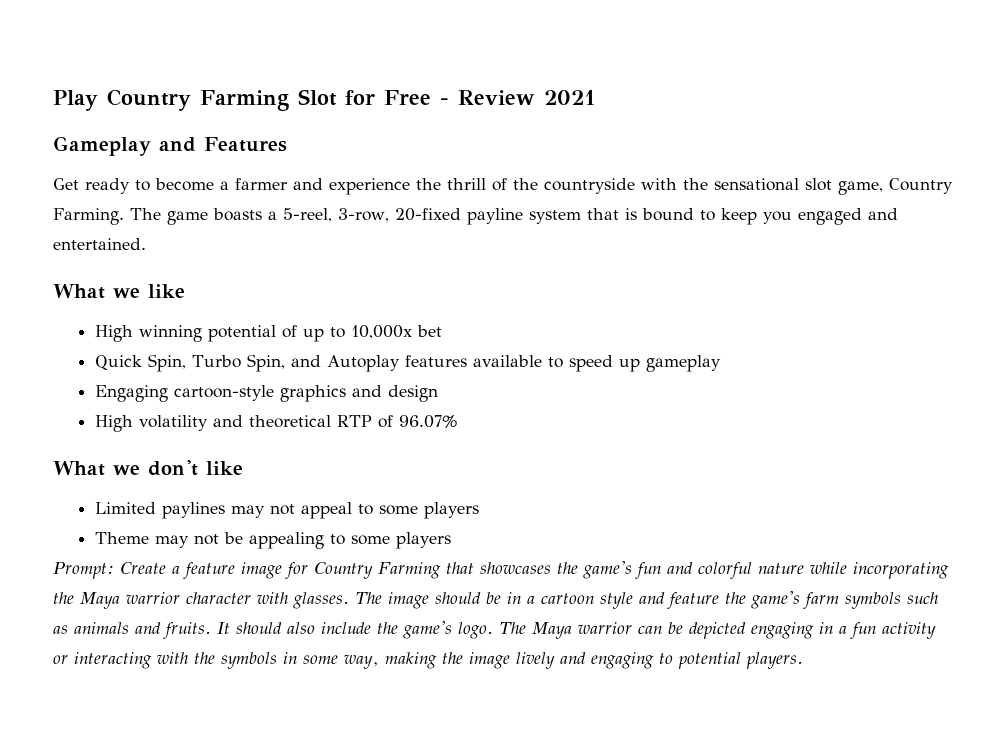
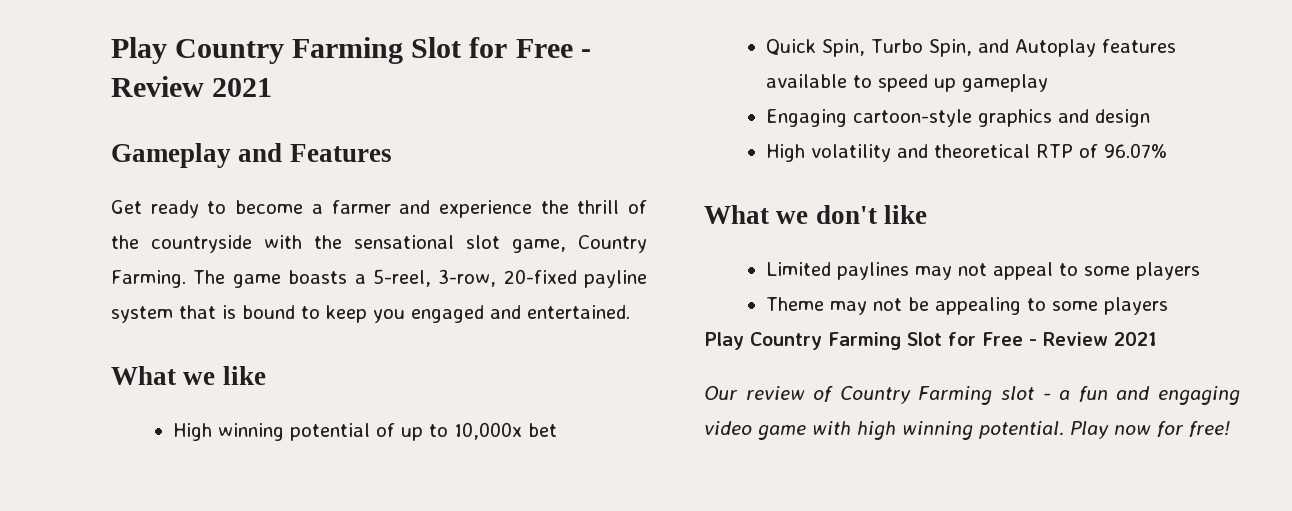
  Theme may not be appealing to some players
- Prompt: Create a feature image for Country Farming that showcases the game's fun and colorful nature while incorporating the Maya warrior character with glasses. The image should be in a cartoon style and feature the game's farm symbols such as animals and fruits. It should also include the game's logo. The Maya warrior can be depicted engaging in a fun activity or interacting with the symbols in some way, making the image lively and engaging to potential players.
+ Play Country Farming Slot for Free - Review 2021
+ Our review of Country Farming slot - a fun and engaging video game with high winning potential. Play now for free!

